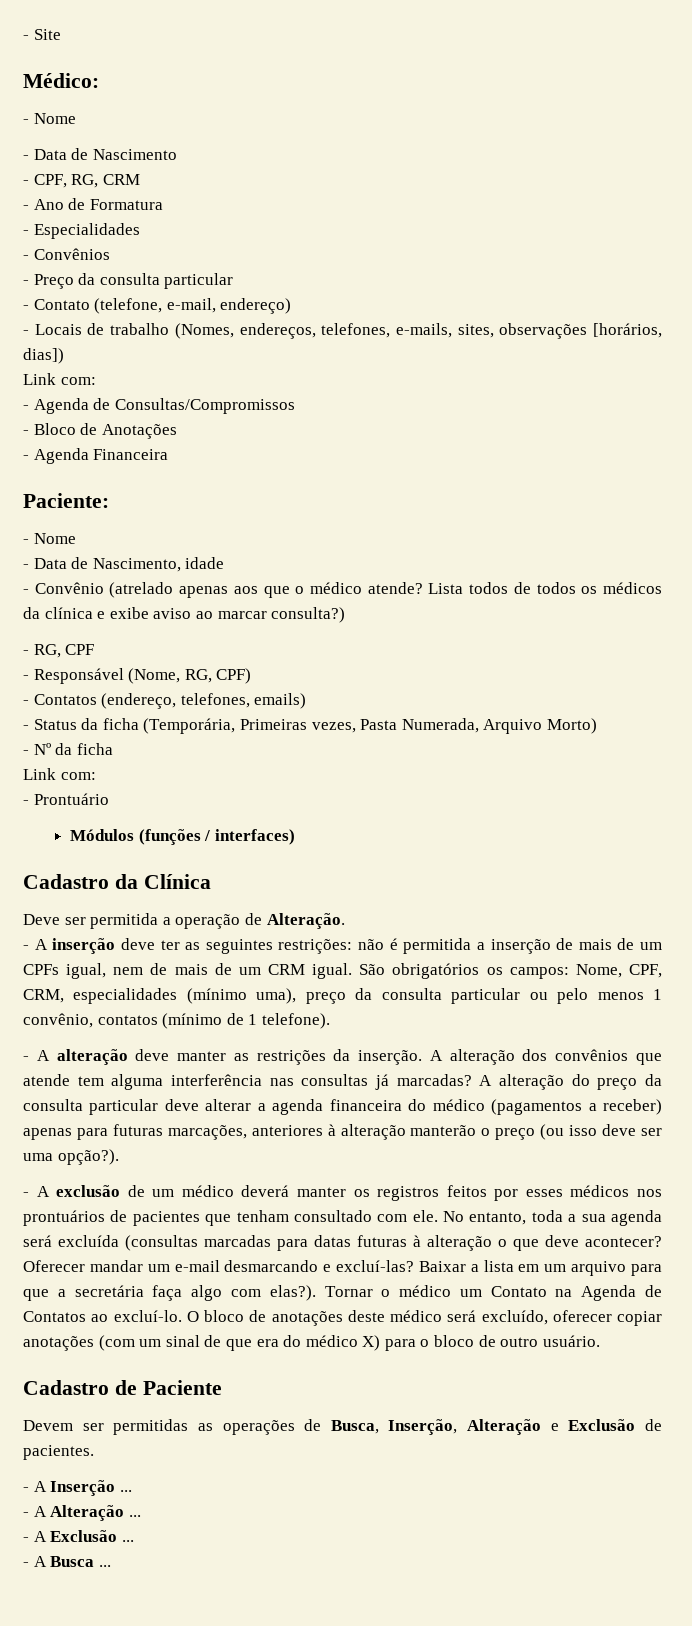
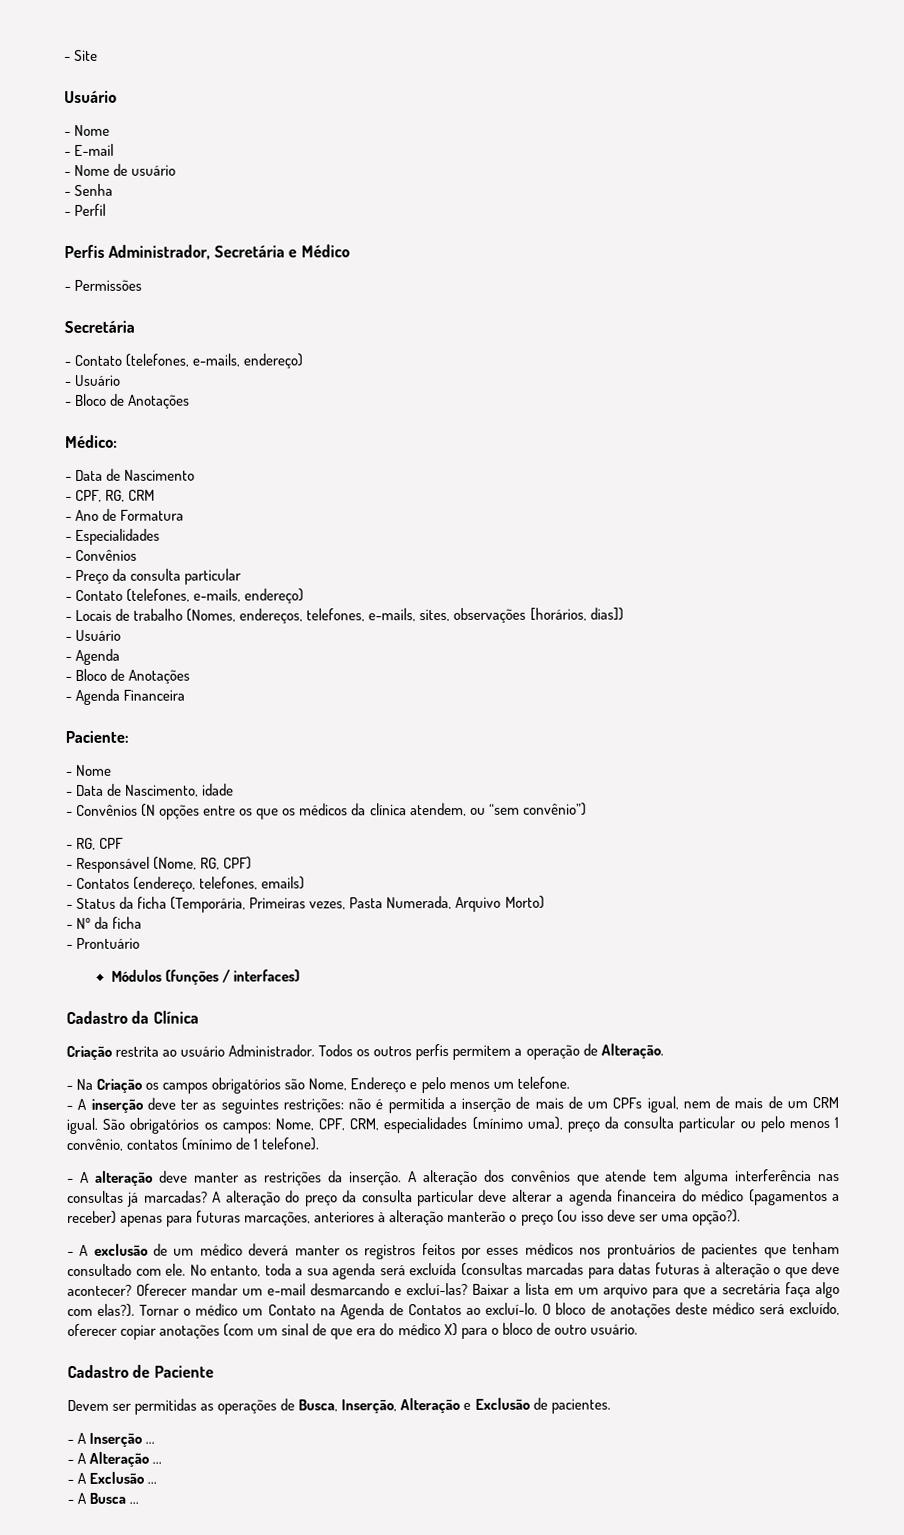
  - Site
+ Usuário
+ - Nome
+ - E-mail
+ - Nome de usuário
+ - Senha
+ - Perfil
+ Perfis Administrador, Secretária e Médico
+ - Permissões
+ Secretária
+ - Contato (telefones, e-mails, endereço)
+ - Usuário
+ - Bloco de Anotações
  Médico:
- - Nome
  - Preço da consulta particular
- - Contato (telefone, e-mail, endereço)
+ - Contato (telefones, e-mails, endereço)
  - Locais de trabalho (Nomes, endereços, telefones, e-mails, sites, observações [horários, dias])
- Link com:
- - Agenda de Consultas/Compromissos
+ - Usuário
+ - Agenda
- - Convênio (atrelado apenas aos que o médico atende? Lista todos de todos os médicos da clínica e exibe aviso ao marcar consulta?)
+ - Convênios (N opções entre os que os médicos da clínica atendem, ou “sem convênio”)
  - Nº da ficha
- Link com:
- Deve ser permitida a operação de Alteração.
+ Criação restrita ao usuário Administrador. Todos os outros perfis permitem a operação de Alteração.
+ - Na Criação os campos obrigatórios são Nome, Endereço e pelo menos um telefone.

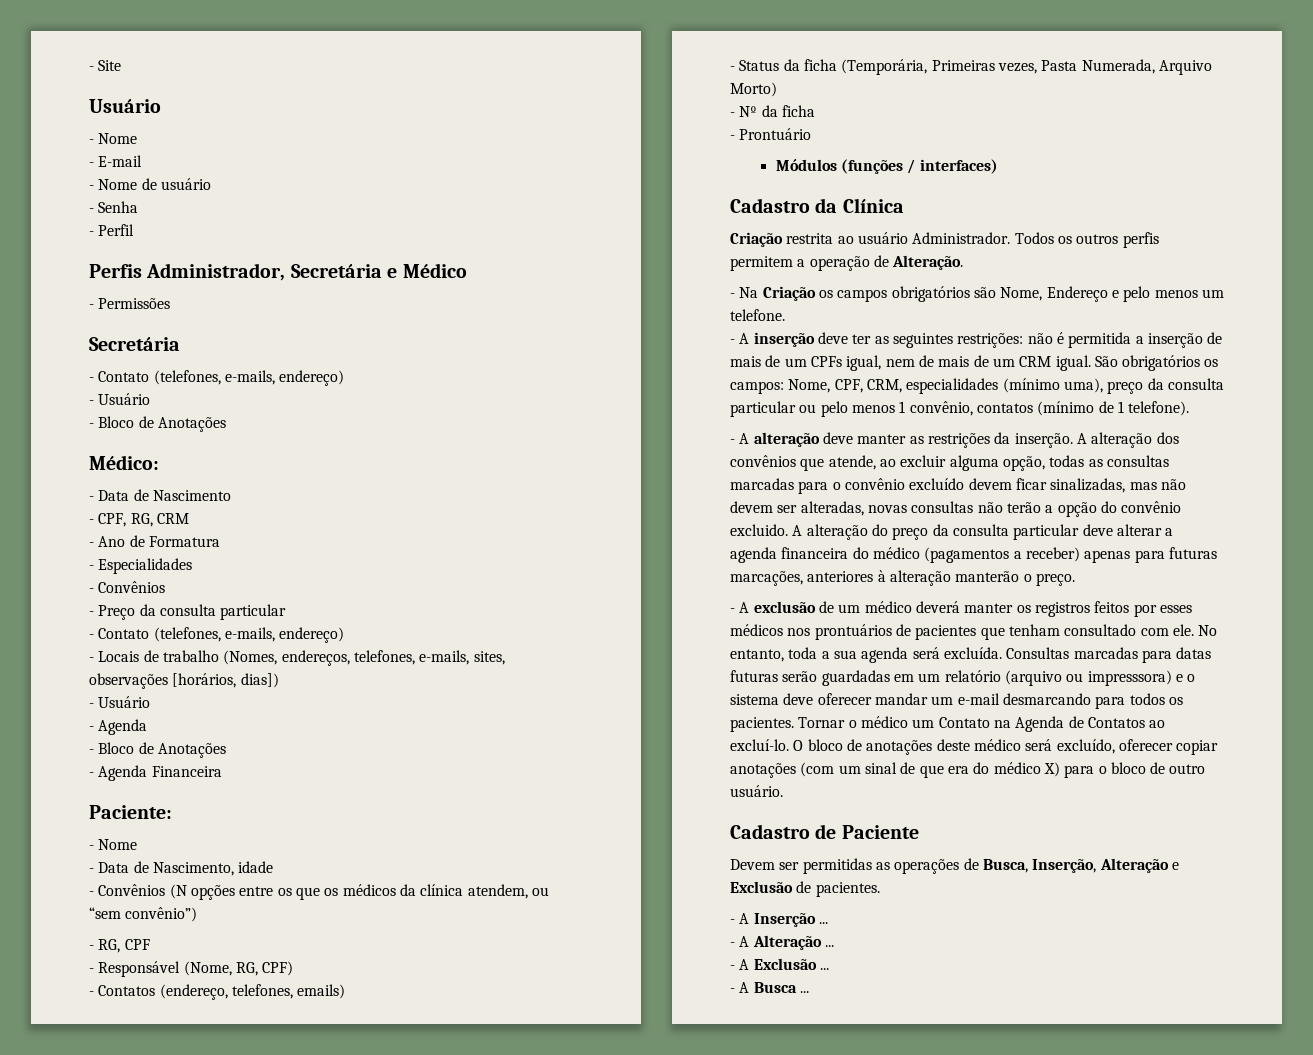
- A alteração dos convênios que atende tem alguma interferência nas consultas já marcadas?
+ A alteração dos convênios que atende, ao excluir alguma opção, todas as consultas marcadas para o convênio excluído devem ficar sinalizadas, mas não devem ser alteradas, novas consultas não terão a opção do convênio excluido.
- A alteração do preço da consulta particular deve alterar a agenda financeira do médico (pagamentos a receber) apenas para futuras marcações, anteriores à alteração manterão o preço (ou isso deve ser uma opção?).
+ A alteração do preço da consulta particular deve alterar a agenda financeira do médico (pagamentos a receber) apenas para futuras marcações, anteriores à alteração manterão o preço.
- No entanto, toda a sua agenda será excluída (consultas marcadas para datas futuras à alteração o que deve acontecer? Oferecer mandar um e-mail desmarcando e excluí-las? Baixar a lista em um arquivo para que a secretária faça algo com elas?).
+ No entanto, toda a sua agenda será excluída. Consultas marcadas para datas futuras serão guardadas em um relatório (arquivo ou impresssora) e o sistema deve oferecer mandar um e-mail desmarcando para todos os pacientes.

